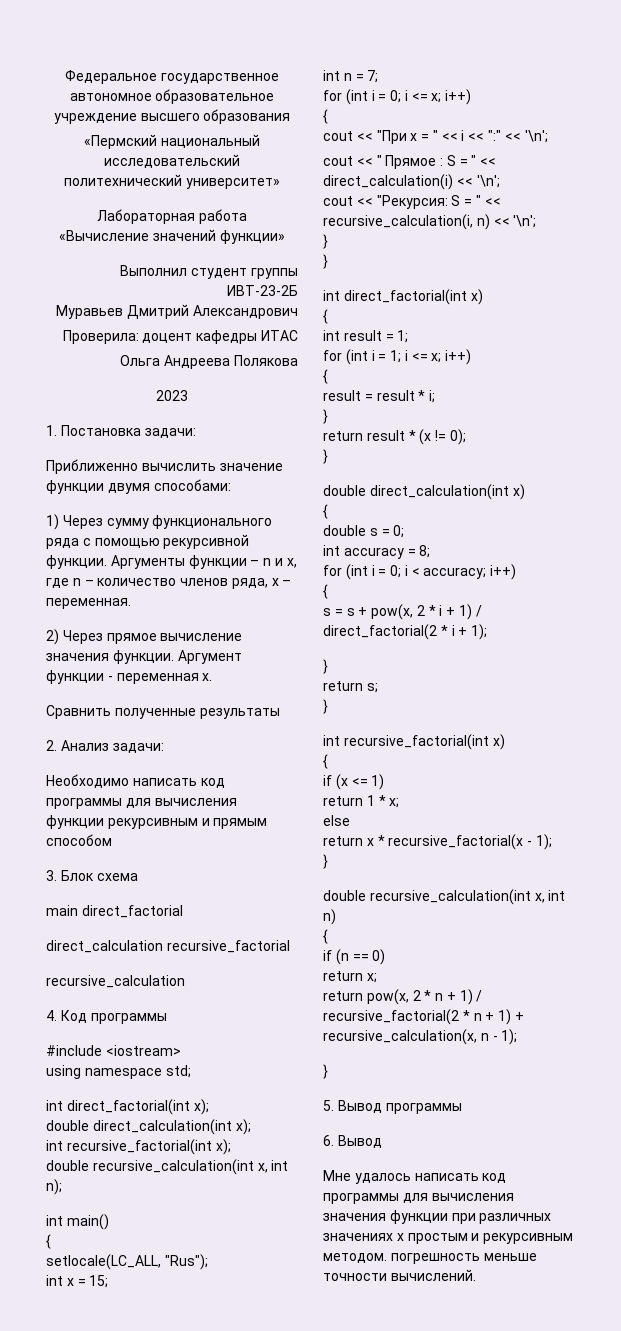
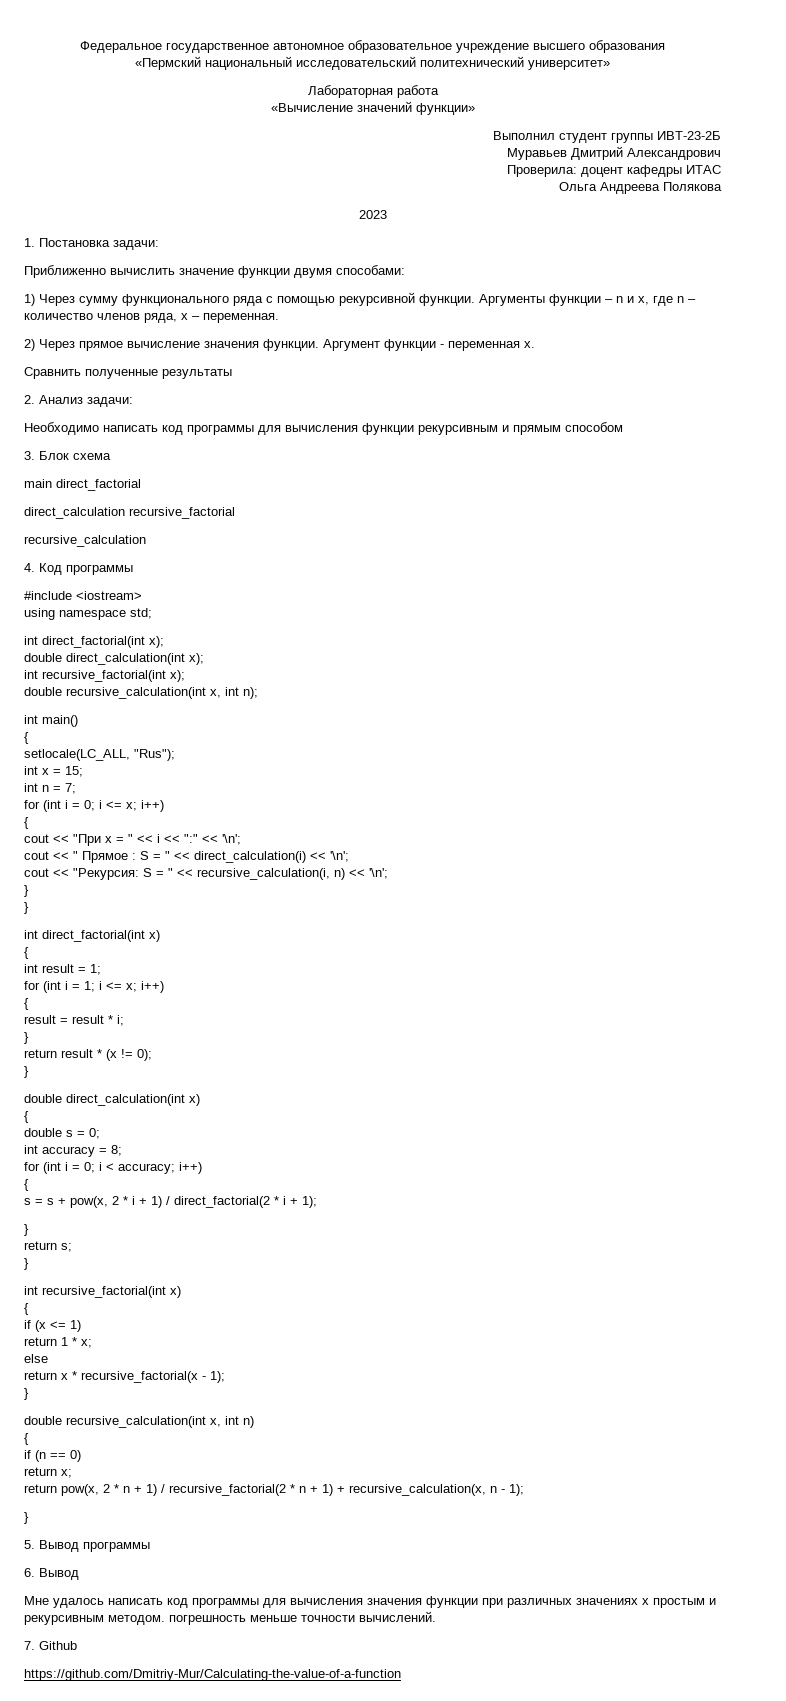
+ 7. Github
+ https://github.com/Dmitriy-Mur/Calculating-the-value-of-a-function

